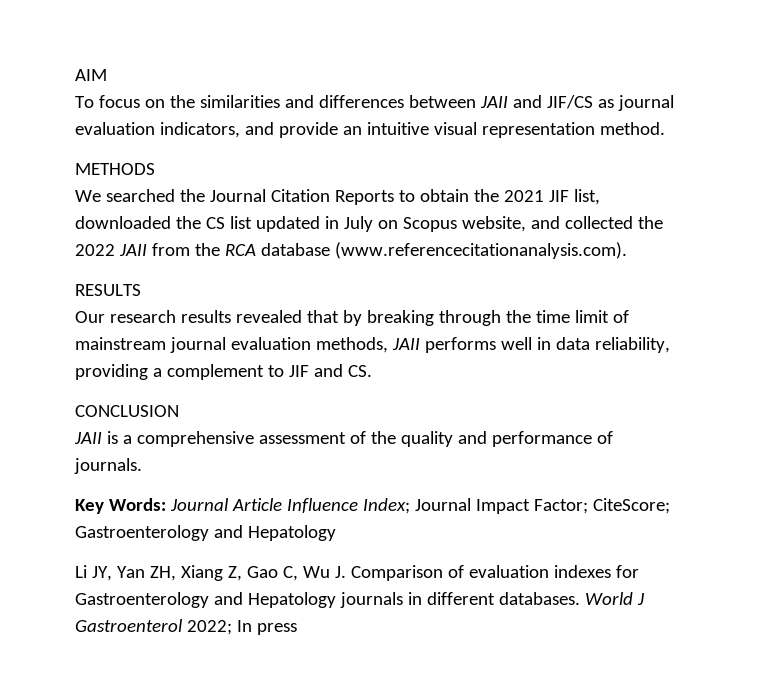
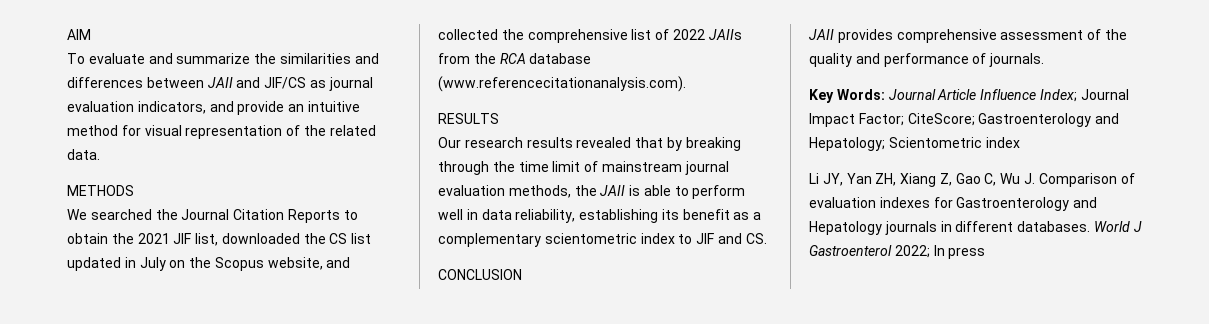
- To focus on the similarities and differences between JAII and JIF/CS as journal evaluation indicators, and provide an intuitive visual representation method.
+ To evaluate and summarize the similarities and differences between JAII and JIF/CS as journal evaluation indicators, and provide an intuitive method for visual representation of the related data.
- We searched the Journal Citation Reports to obtain the 2021 JIF list, downloaded the CS list updated in July on Scopus website, and collected the 2022 JAII from the RCA database (www.referencecitationanalysis.com).
+ We searched the Journal Citation Reports to obtain the 2021 JIF list, downloaded the CS list updated in July on the Scopus website, and collected the comprehensive list of 2022 JAIIs from the RCA database (www.referencecitationanalysis.com).
- Our research results revealed that by breaking through the time limit of mainstream journal evaluation methods, JAII performs well in data reliability, providing a complement to JIF and CS.
+ Our research results revealed that by breaking through the time limit of mainstream journal evaluation methods, the JAII is able to perform well in data reliability, establishing its benefit as a complementary scientometric index to JIF and CS.
- JAII is a comprehensive assessment of the quality and performance of journals.
+ JAII provides comprehensive assessment of the quality and performance of journals.
- Key Words: Journal Article Influence Index; Journal Impact Factor; CiteScore; Gastroenterology and Hepatology
+ Key Words: Journal Article Influence Index; Journal Impact Factor; CiteScore; Gastroenterology and Hepatology; Scientometric index

